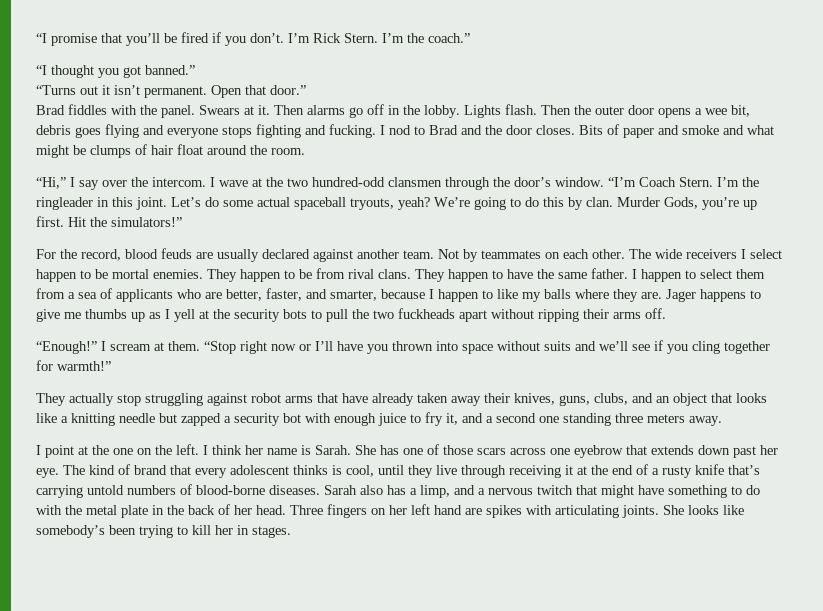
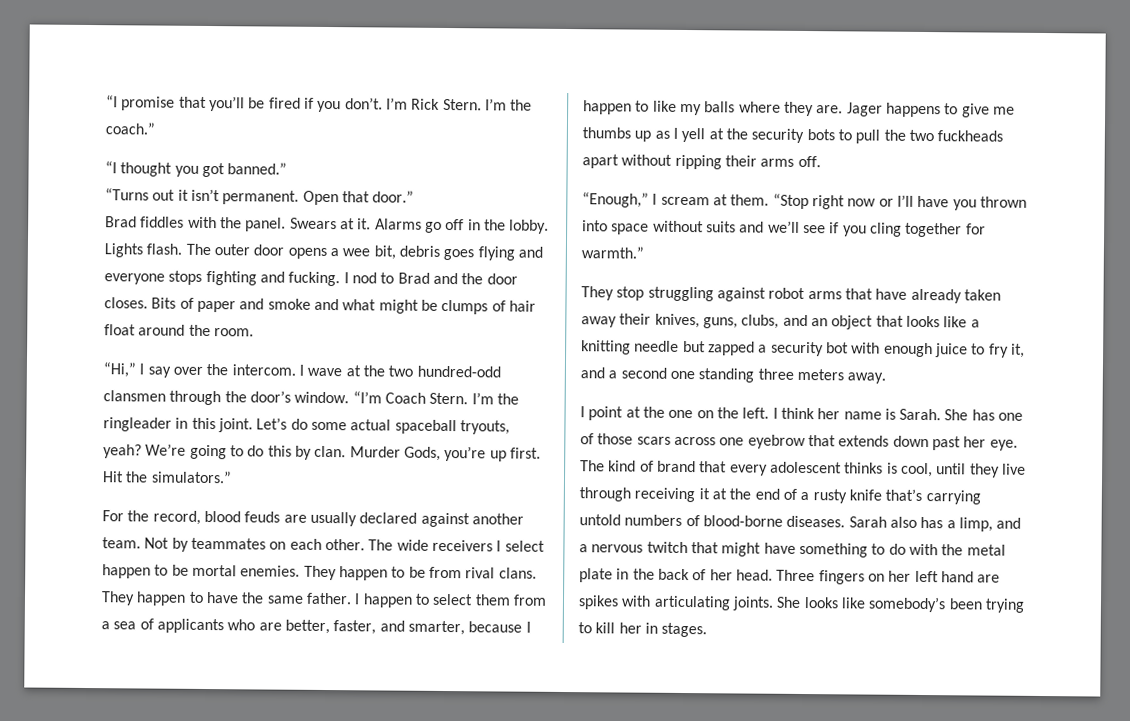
- Then alarms go off in the lobby.
+ Alarms go off in the lobby.
- Then the outer door opens a wee bit, debris goes flying and everyone stops fighting and fucking.
+ The outer door opens a wee bit, debris goes flying and everyone stops fighting and fucking.
- Hit the simulators!”
+ Hit the simulators.”
- “Enough!” I scream at them.
+ “Enough,” I scream at them.
- “Stop right now or I’ll have you thrown into space without suits and we’ll see if you cling together for warmth!”
- They actually stop struggling against robot arms that have already taken away their knives, guns, clubs, and an object that looks like a knitting needle but zapped a security bot with enough juice to fry it, and a second one standing three meters away.
+ “Stop right now or I’ll have you thrown into space without suits and we’ll see if you cling together for warmth.”
+ They stop struggling against robot arms that have already taken away their knives, guns, clubs, and an object that looks like a knitting needle but zapped a security bot with enough juice to fry it, and a second one standing three meters away.

